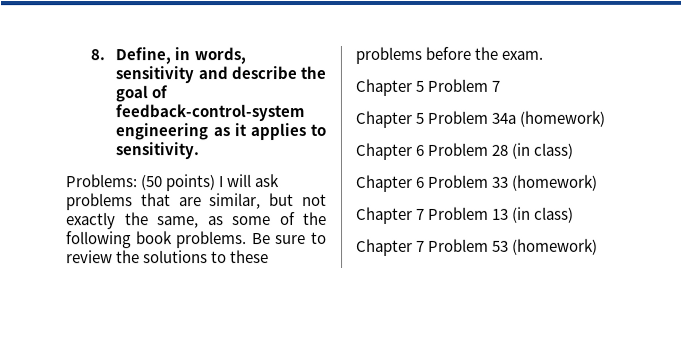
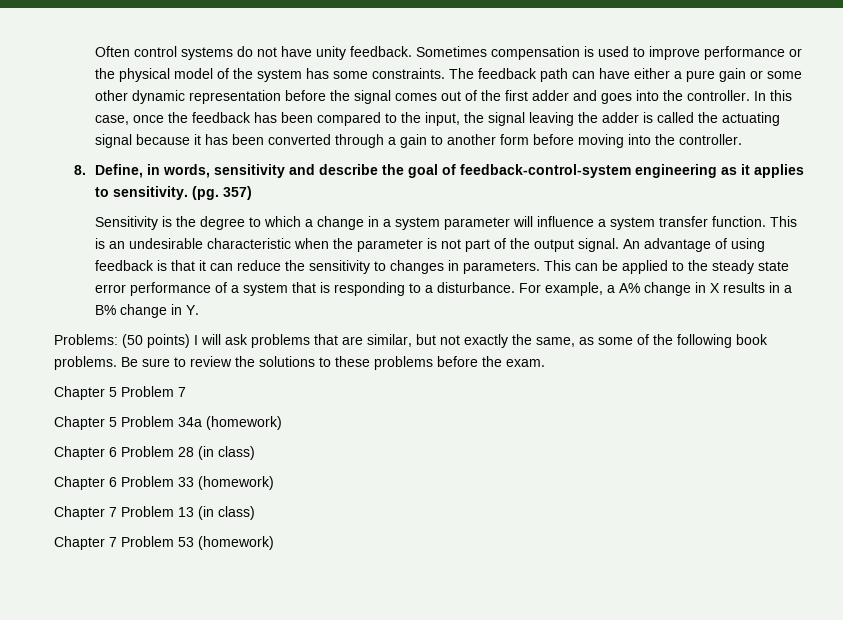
+ Often control systems do not have unity feedback. Sometimes compensation is used to improve performance or the physical model of the system has some constraints. The feedback path can have either a pure gain or some other dynamic representation before the signal comes out of the first adder and goes into the controller. In this case, once the feedback has been compared to the input, the signal leaving the adder is called the actuating signal because it has been converted through a gain to another form before moving into the controller.
+ (pg. 357)
+ Sensitivity is the degree to which a change in a system parameter will influence a system transfer function. This is an undesirable characteristic when the parameter is not part of the output signal. An advantage of using feedback is that it can reduce the sensitivity to changes in parameters. This can be applied to the steady state error performance of a system that is responding to a disturbance. For example, a A% change in X results in a B% change in Y.

